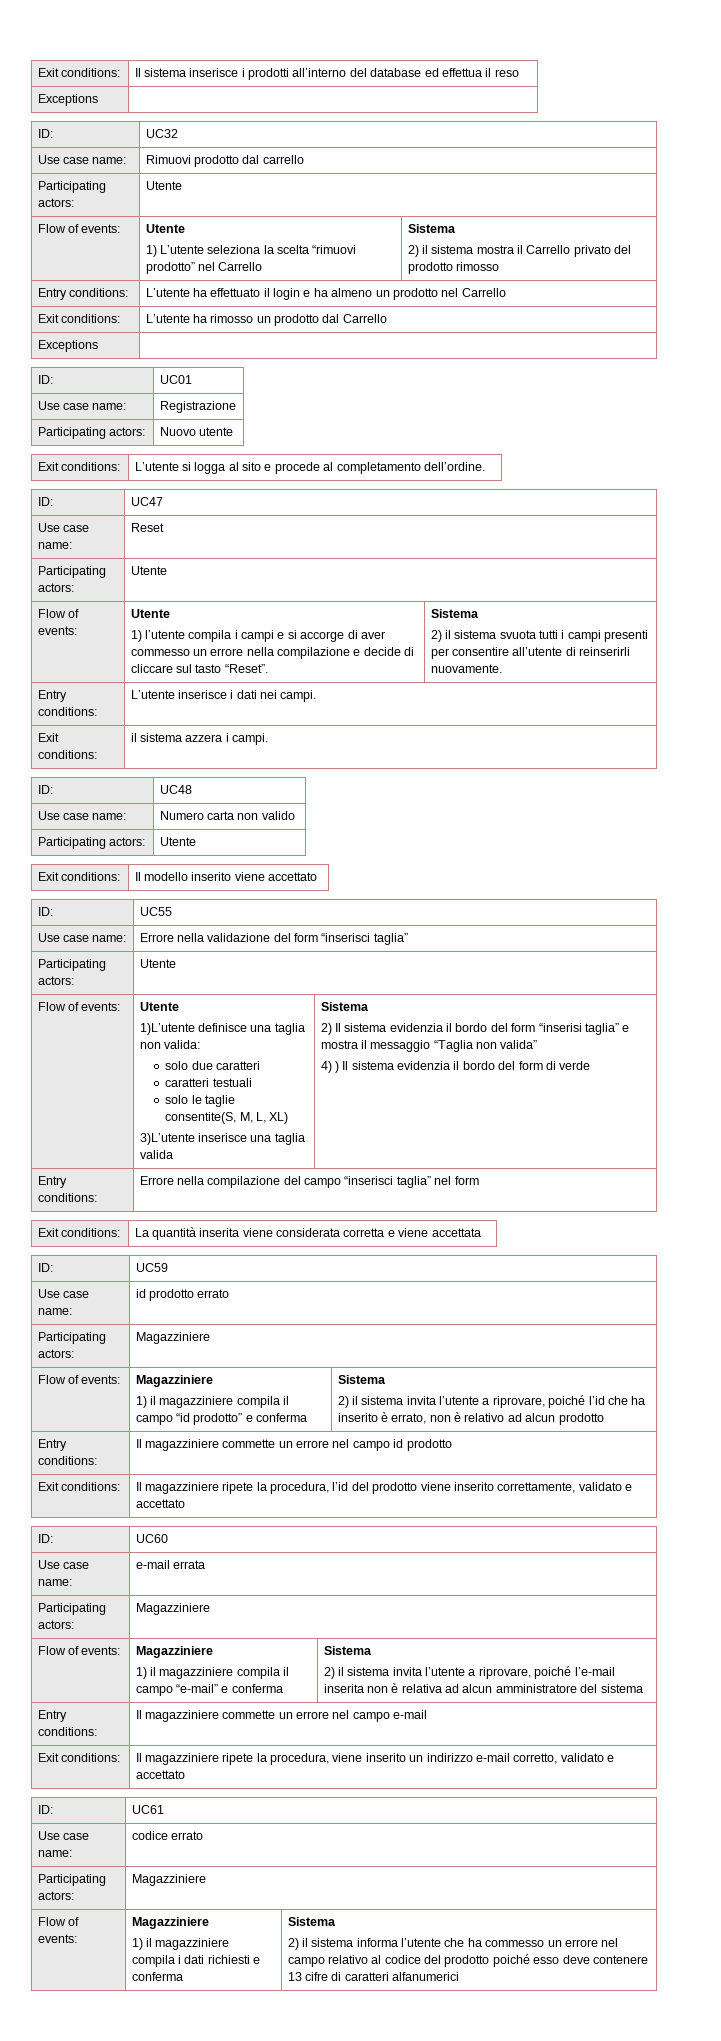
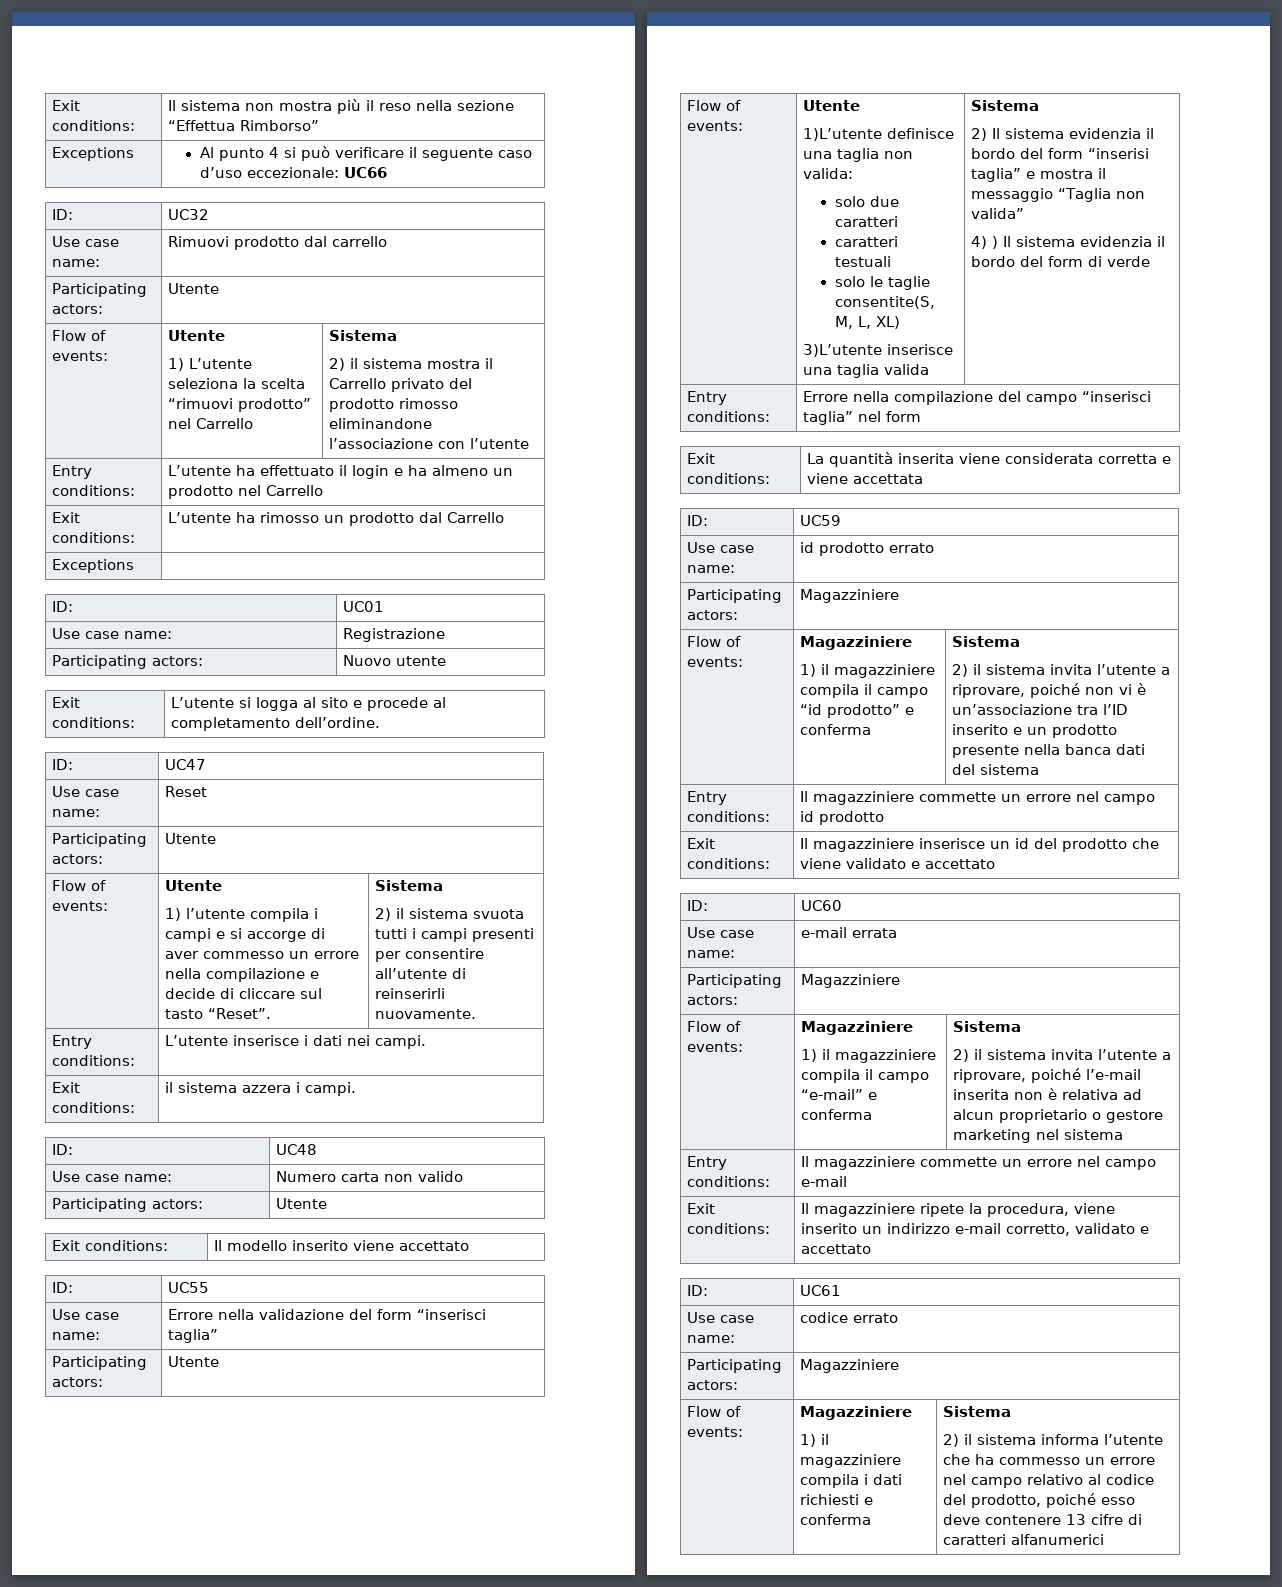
- Exit conditions: | Il sistema inserisce i prodotti all’interno del database ed effettua il reso
- Exceptions |
+ Exit conditions: | Il sistema non mostra più il reso nella sezione “Effettua Rimborso”
+ Exceptions | Al punto 4 si può verificare il seguente caso d’uso eccezionale: UC66
  Use case name: | Rimuovi prodotto dal carrello
  Participating actors: | Utente
  Flow of events: | Utente
  1) L’utente seleziona la scelta “rimuovi prodotto” nel Carrello | Sistema
- 2) il sistema mostra il Carrello privato del prodotto rimosso
+ 2) il sistema mostra il Carrello privato del prodotto rimosso eliminandone l’associazione con l’utente
  Use case name: | id prodotto errato
  Participating actors: | Magazziniere
  Flow of events: | Magazziniere
  1) il magazziniere compila il campo “id prodotto” e conferma | Sistema
- 2) il sistema invita l’utente a riprovare, poiché l’id che ha inserito è errato, non è relativo ad alcun prodotto
+ 2) il sistema invita l’utente a riprovare, poiché non vi è un’associazione tra l’ID inserito e un prodotto presente nella banca dati del sistema
- Exit conditions: | Il magazziniere ripete la procedura, l’id del prodotto viene inserito correttamente, validato e accettato
+ Exit conditions: | Il magazziniere inserisce un id del prodotto che viene validato e accettato
  Use case name: | e-mail errata
  Participating actors: | Magazziniere
  Flow of events: | Magazziniere
  1) il magazziniere compila il campo “e-mail” e conferma | Sistema
- 2) il sistema invita l’utente a riprovare, poiché l’e-mail inserita non è relativa ad alcun amministratore del sistema
+ 2) il sistema invita l’utente a riprovare, poiché l’e-mail inserita non è relativa ad alcun proprietario o gestore marketing nel sistema
  Use case name: | codice errato
  Participating actors: | Magazziniere
  Flow of events: | Magazziniere
  1) il magazziniere compila i dati richiesti e conferma | Sistema
- 2) il sistema informa l’utente che ha commesso un errore nel campo relativo al codice del prodotto poiché esso deve contenere 13 cifre di caratteri alfanumerici
+ 2) il sistema informa l’utente che ha commesso un errore nel campo relativo al codice del prodotto, poiché esso deve contenere 13 cifre di caratteri alfanumerici

